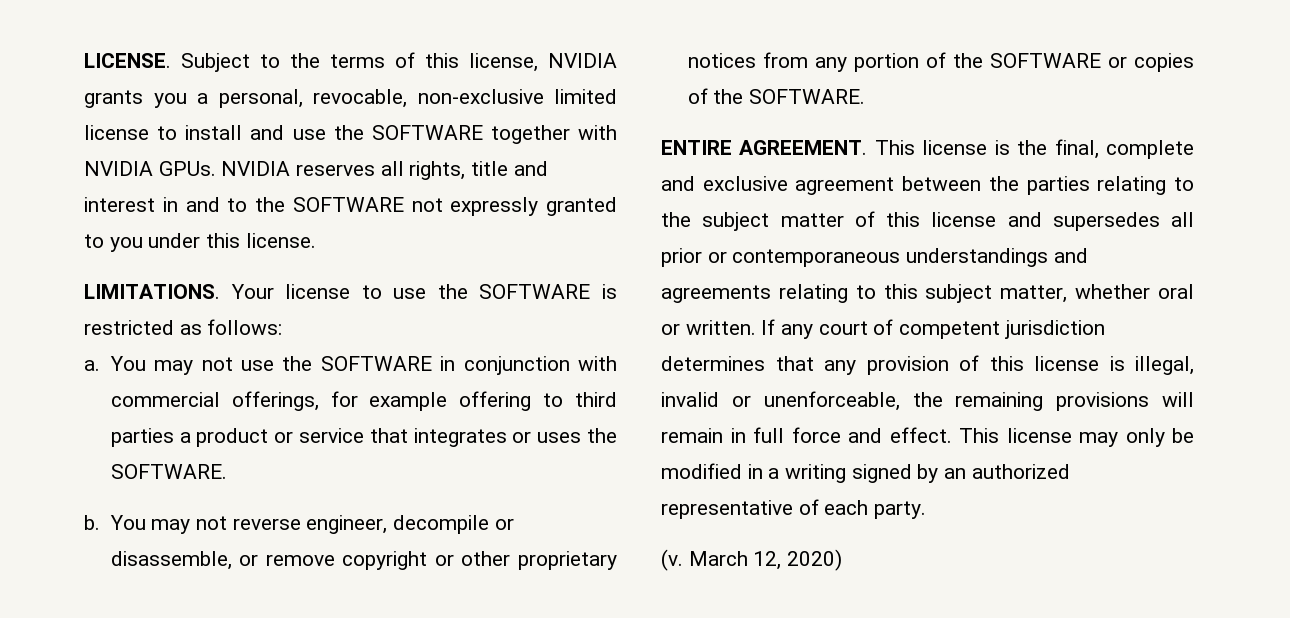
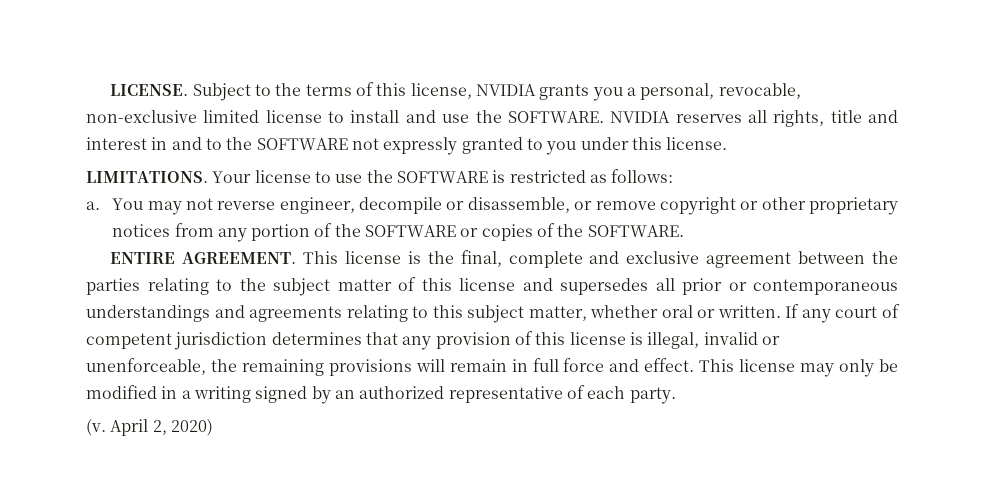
- Subject to the terms of this license, NVIDIA grants you a personal, revocable, non-exclusive limited license to install and use the SOFTWARE together with NVIDIA GPUs.
+ Subject to the terms of this license, NVIDIA grants you a personal, revocable, non-exclusive limited license to install and use the SOFTWARE.
- You may not use the SOFTWARE in conjunction with commercial offerings, for example offering to third parties a product or service that integrates or uses the SOFTWARE.
- b. You may not reverse engineer, decompile or disassemble, or remove copyright or other proprietary notices from any portion of the SOFTWARE or copies of the SOFTWARE.
+ You may not reverse engineer, decompile or disassemble, or remove copyright or other proprietary notices from any portion of the SOFTWARE or copies of the SOFTWARE.
- March 12, 2020)
+ April 2, 2020)

